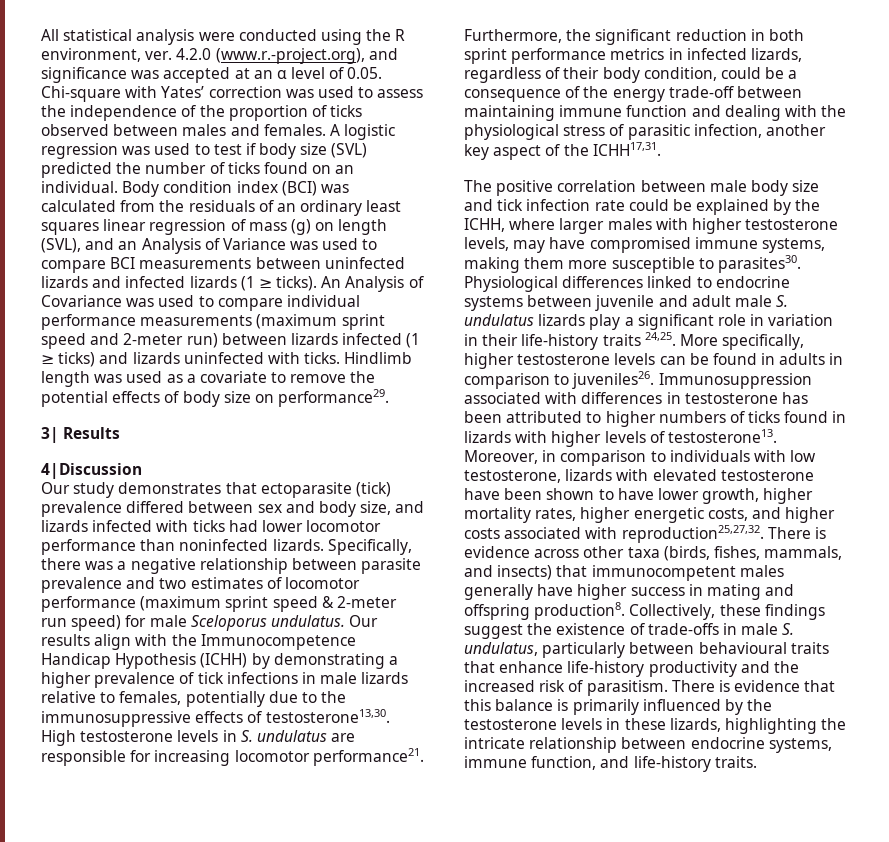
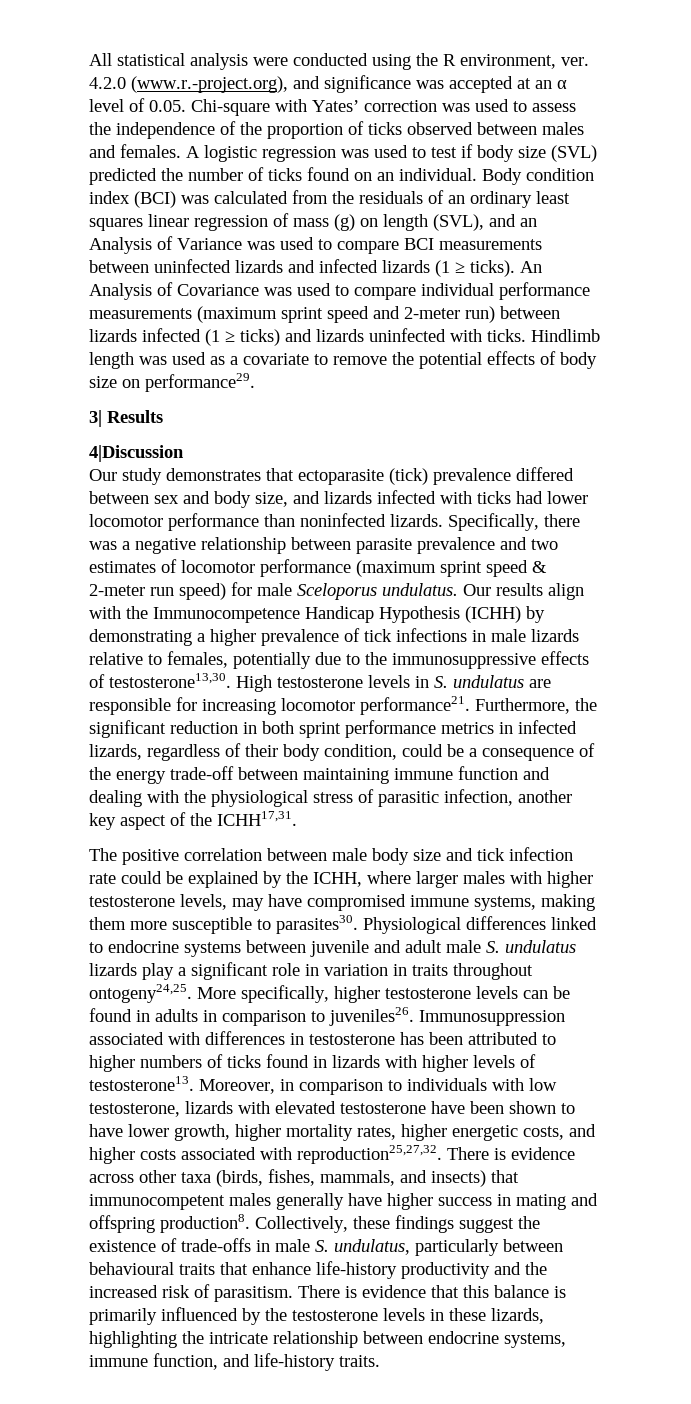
- Physiological differences linked to endocrine systems between juvenile and adult male S. undulatus lizards play a significant role in variation in their life-history traits 24,25.
+ Physiological differences linked to endocrine systems between juvenile and adult male S. undulatus lizards play a significant role in variation in traits throughout ontogeny24,25.

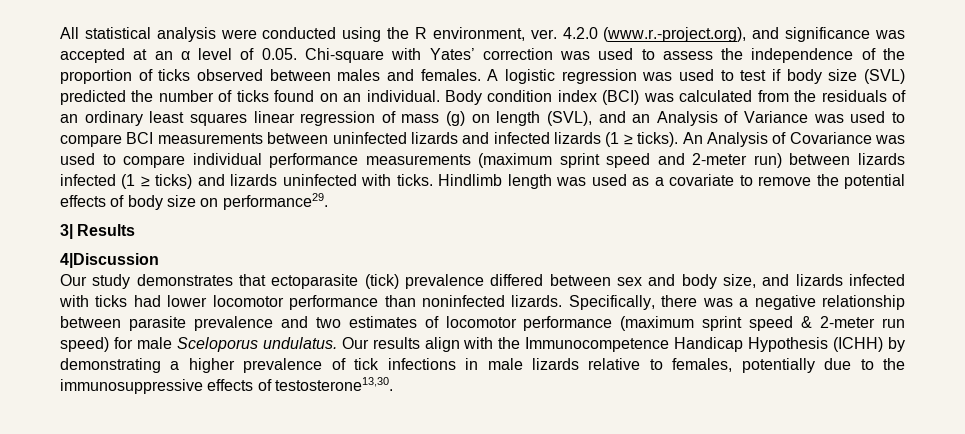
- High testosterone levels in S. undulatus are responsible for increasing locomotor performance21. Furthermore, the significant reduction in both sprint performance metrics in infected lizards, regardless of their body condition, could be a consequence of the energy trade-off between maintaining immune function and dealing with the physiological stress of parasitic infection, another key aspect of the ICHH17,31.
- The positive correlation between male body size and tick infection rate could be explained by the ICHH, where larger males with higher testosterone levels, may have compromised immune systems, making them more susceptible to parasites30. Physiological differences linked to endocrine systems between juvenile and adult male S. undulatus lizards play a significant role in variation in traits throughout ontogeny24,25. More specifically, higher testosterone levels can be found in adults in comparison to juveniles26. Immunosuppression associated with differences in testosterone has been attributed to higher numbers of ticks found in lizards with higher levels of testosterone13. Moreover, in comparison to individuals with low testosterone, lizards with elevated testosterone have been shown to have lower growth, higher mortality rates, higher energetic costs, and higher costs associated with reproduction25,27,32. There is evidence across other taxa (birds, fishes, mammals, and insects) that immunocompetent males generally have higher success in mating and offspring production8. Collectively, these findings suggest the existence of trade-offs in male S. undulatus, particularly between behavioural traits that enhance life-history productivity and the increased risk of parasitism. There is evidence that this balance is primarily influenced by the testosterone levels in these lizards, highlighting the intricate relationship between endocrine systems, immune function, and life-history traits.

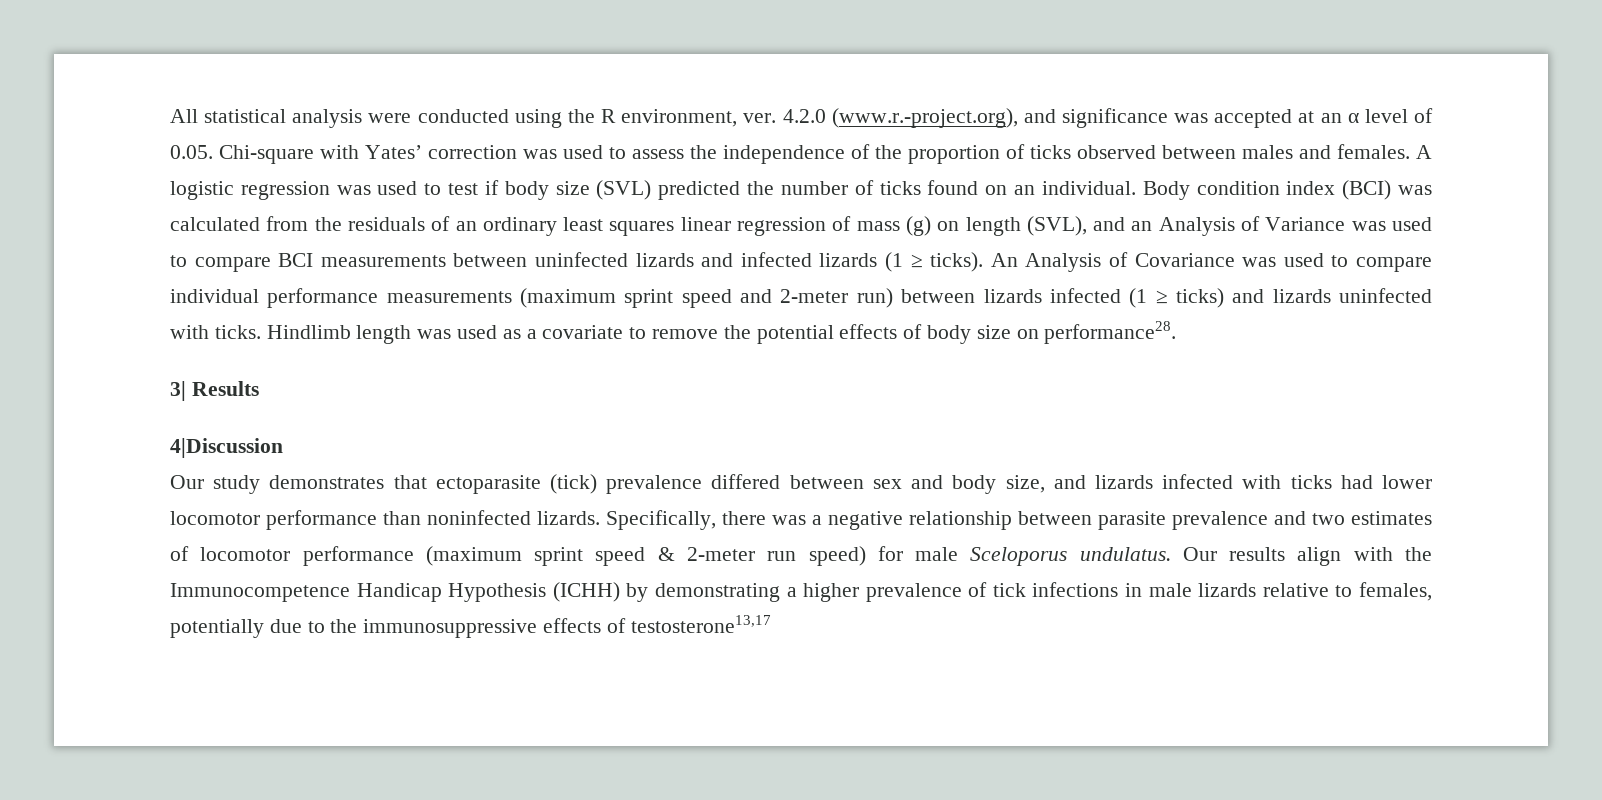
- Hindlimb length was used as a covariate to remove the potential effects of body size on performance29.
+ Hindlimb length was used as a covariate to remove the potential effects of body size on performance28.
- Our results align with the Immunocompetence Handicap Hypothesis (ICHH) by demonstrating a higher prevalence of tick infections in male lizards relative to females, potentially due to the immunosuppressive effects of testosterone13,30.
+ Our results align with the Immunocompetence Handicap Hypothesis (ICHH) by demonstrating a higher prevalence of tick infections in male lizards relative to females, potentially due to the immunosuppressive effects of testosterone13,17

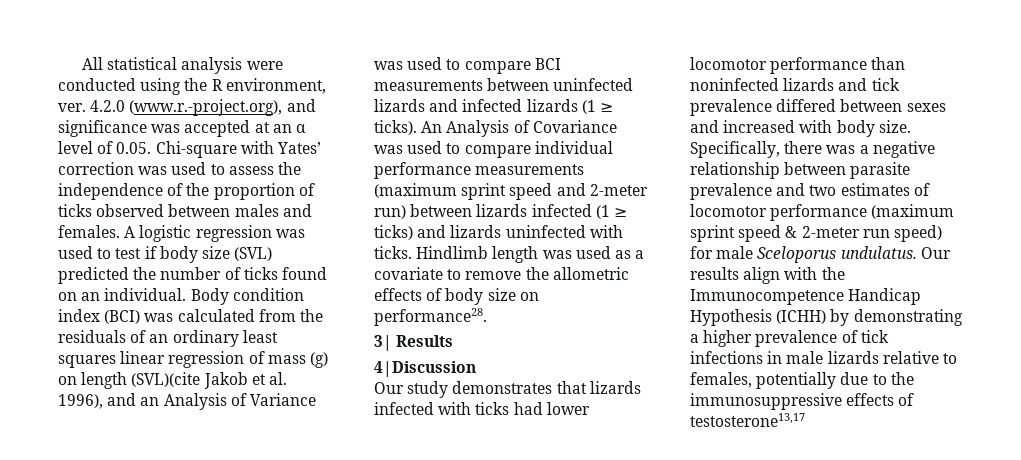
- Body condition index (BCI) was calculated from the residuals of an ordinary least squares linear regression of mass (g) on length (SVL), and an Analysis of Variance was used to compare BCI measurements between uninfected lizards and infected lizards (1 ≥ ticks).
+ Body condition index (BCI) was calculated from the residuals of an ordinary least squares linear regression of mass (g) on length (SVL)(cite Jakob et al. 1996), and an Analysis of Variance was used to compare BCI measurements between uninfected lizards and infected lizards (1 ≥ ticks).
- Hindlimb length was used as a covariate to remove the potential effects of body size on performance28.
+ Hindlimb length was used as a covariate to remove the allometric effects of body size on performance28.
- Our study demonstrates that ectoparasite (tick) prevalence differed between sex and body size, and lizards infected with ticks had lower locomotor performance than noninfected lizards.
+ Our study demonstrates that lizards infected with ticks had lower locomotor performance than noninfected lizards and tick prevalence differed between sexes and increased with body size.

